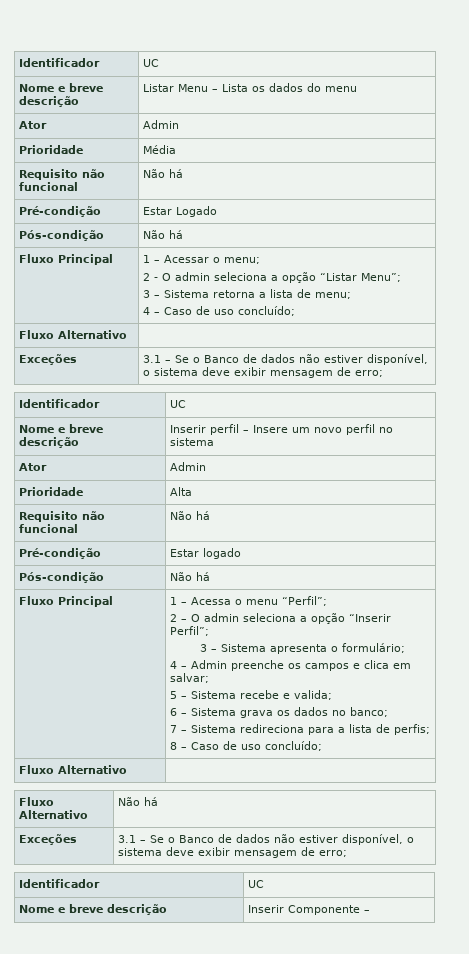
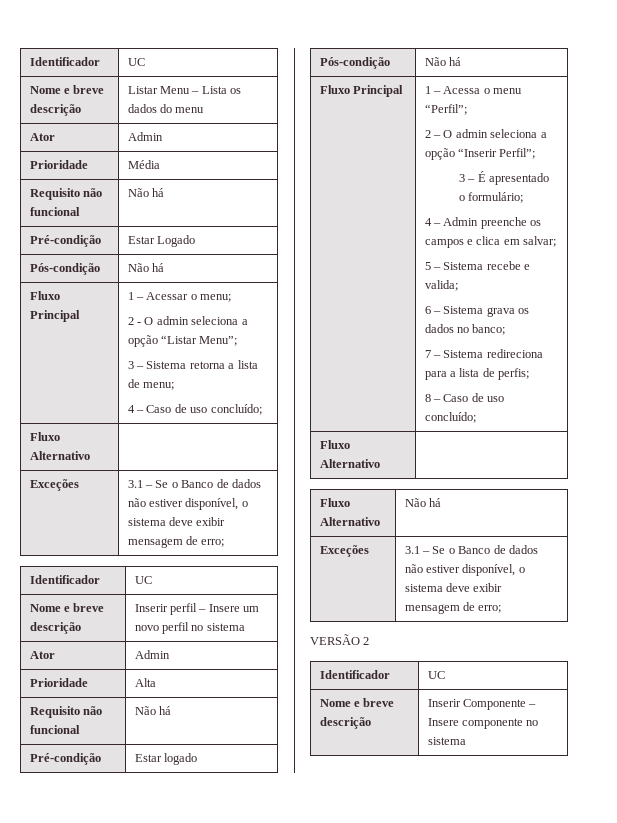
- 3 – Sistema apresenta o formulário;
+ 3 – É apresentado o formulário;
+ VERSÃO 2
- Nome e breve descrição | Inserir Componente –
+ Nome e breve descrição | Inserir Componente – Insere componente no sistema

